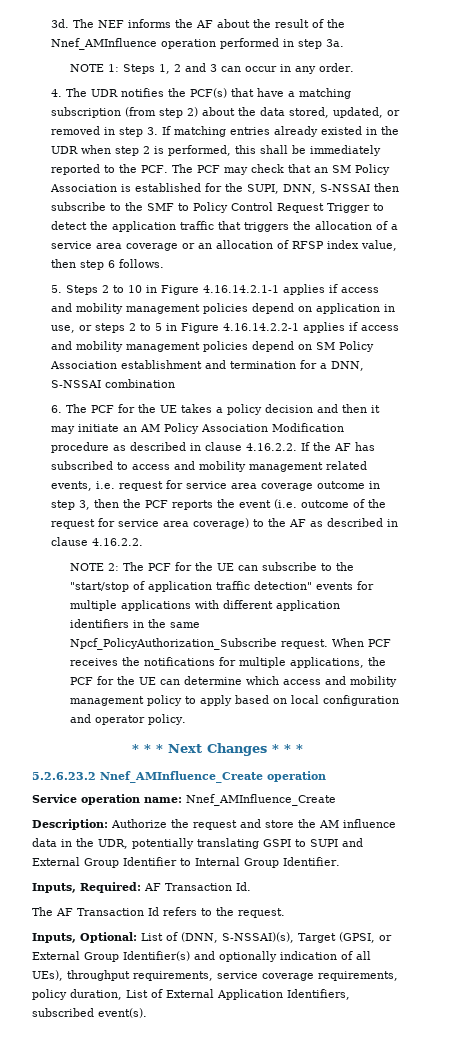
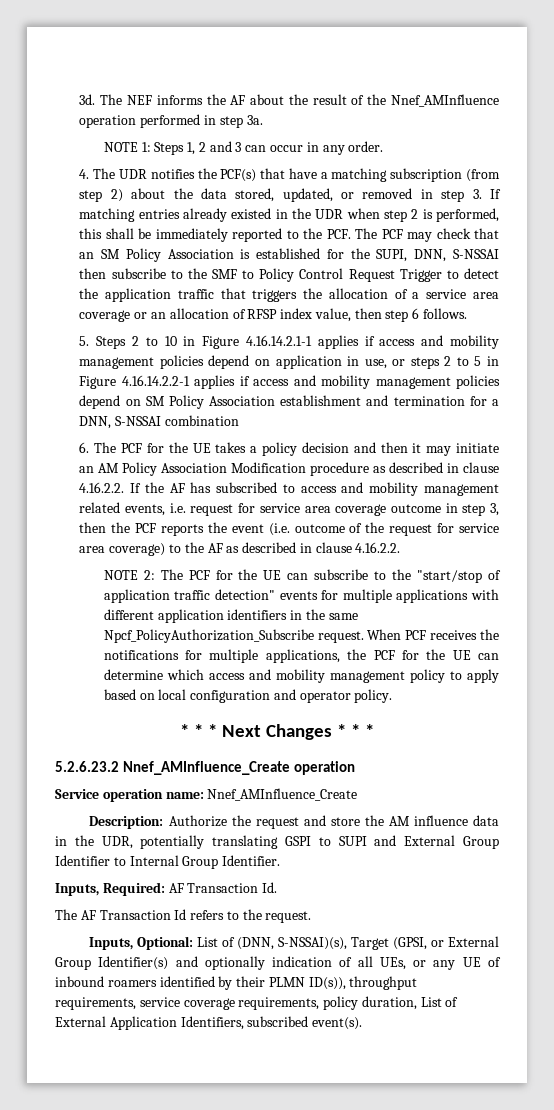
- Inputs, Optional: List of (DNN, S-NSSAI)(s), Target (GPSI, or External Group Identifier(s) and optionally indication of all UEs), throughput requirements, service coverage requirements, policy duration, List of External Application Identifiers, subscribed event(s).
+ Inputs, Optional: List of (DNN, S-NSSAI)(s), Target (GPSI, or External Group Identifier(s) and optionally indication of all UEs, or any UE of inbound roamers identified by their PLMN ID(s)), throughput requirements, service coverage requirements, policy duration, List of External Application Identifiers, subscribed event(s).

